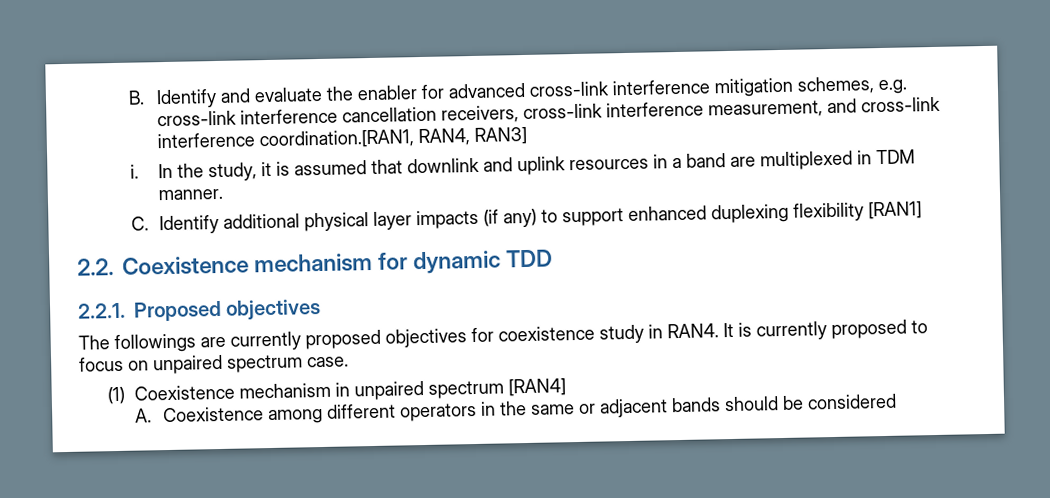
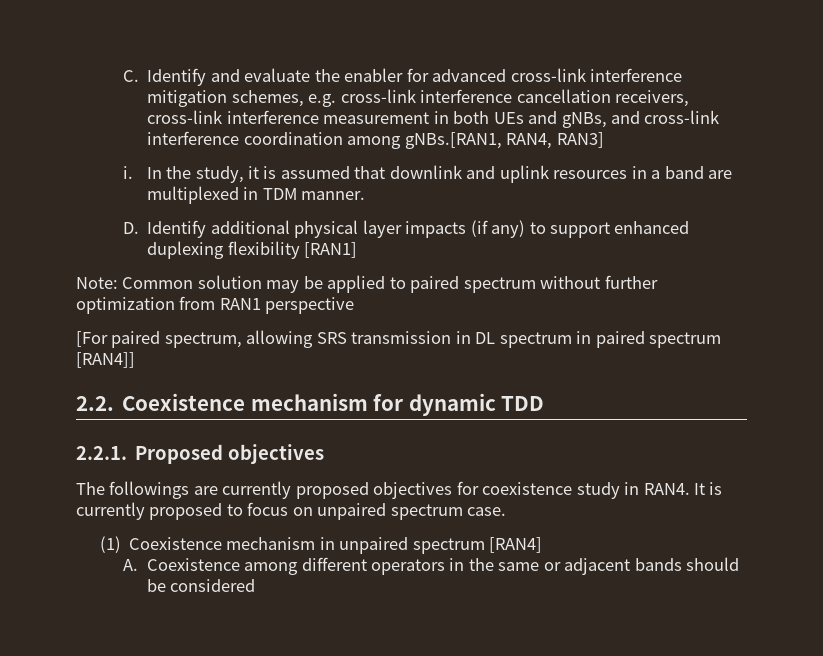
- B. Identify and evaluate the enabler for advanced cross-link interference mitigation schemes, e.g. cross-link interference cancellation receivers, cross-link interference measurement, and cross-link interference coordination.[RAN1, RAN4, RAN3]
+ C. Identify and evaluate the enabler for advanced cross-link interference mitigation schemes, e.g. cross-link interference cancellation receivers, cross-link interference measurement in both UEs and gNBs, and cross-link interference coordination among gNBs.[RAN1, RAN4, RAN3]
- C. Identify additional physical layer impacts (if any) to support enhanced duplexing flexibility [RAN1]
+ D. Identify additional physical layer impacts (if any) to support enhanced duplexing flexibility [RAN1]
+ Note: Common solution may be applied to paired spectrum without further optimization from RAN1 perspective
+ [For paired spectrum, allowing SRS transmission in DL spectrum in paired spectrum [RAN4]]

